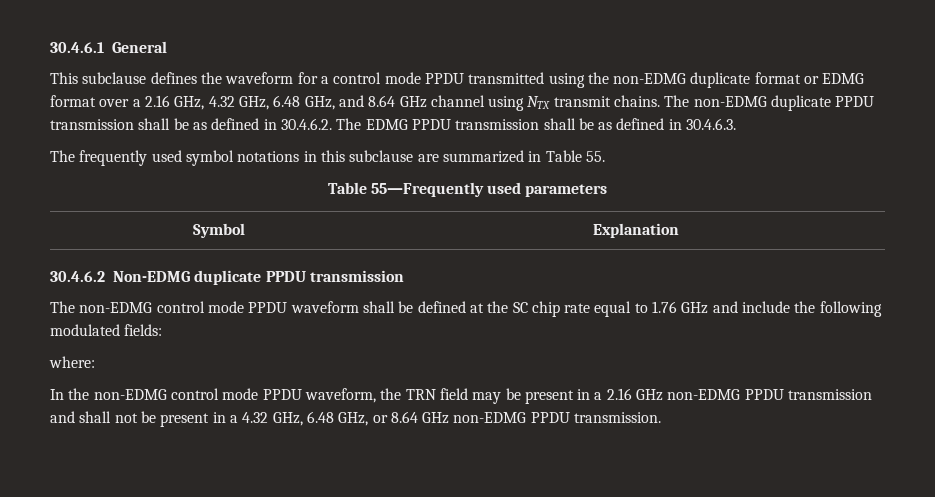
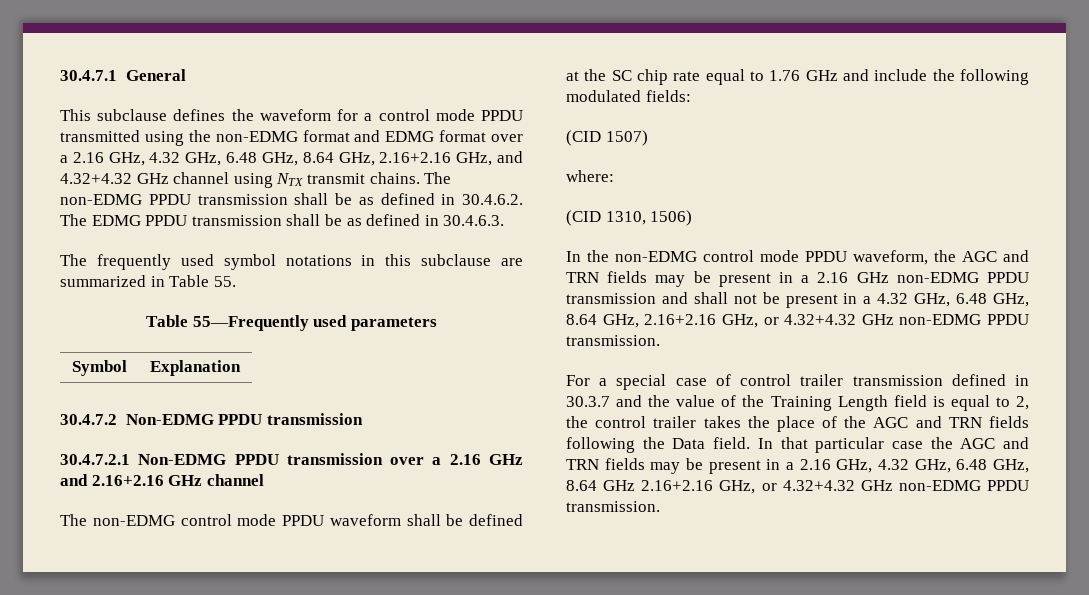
- 30.4.6.1 General
+ 30.4.7.1 General
- This subclause defines the waveform for a control mode PPDU transmitted using the non-EDMG duplicate format or EDMG format over a 2.16 GHz, 4.32 GHz, 6.48 GHz, and 8.64 GHz channel using NTX transmit chains.
+ This subclause defines the waveform for a control mode PPDU transmitted using the non-EDMG format and EDMG format over a 2.16 GHz, 4.32 GHz, 6.48 GHz, 8.64 GHz, 2.16+2.16 GHz, and 4.32+4.32 GHz channel using NTX transmit chains.
- The non-EDMG duplicate PPDU transmission shall be as defined in 30.4.6.2. The EDMG PPDU transmission shall be as defined in 30.4.6.3.
+ The non-EDMG PPDU transmission shall be as defined in 30.4.6.2. The EDMG PPDU transmission shall be as defined in 30.4.6.3.
- 30.4.6.2 Non-EDMG duplicate PPDU transmission
+ 30.4.7.2 Non-EDMG PPDU transmission
+ 30.4.7.2.1 Non-EDMG PPDU transmission over a 2.16 GHz and 2.16+2.16 GHz channel
+ (CID 1507)
+ (CID 1310, 1506)
- In the non-EDMG control mode PPDU waveform, the TRN field may be present in a 2.16 GHz non-EDMG PPDU transmission and shall not be present in a 4.32 GHz, 6.48 GHz, or 8.64 GHz non-EDMG PPDU transmission.
+ In the non-EDMG control mode PPDU waveform, the AGC and TRN fields may be present in a 2.16 GHz non-EDMG PPDU transmission and shall not be present in a 4.32 GHz, 6.48 GHz, 8.64 GHz, 2.16+2.16 GHz, or 4.32+4.32 GHz non-EDMG PPDU transmission.
+ For a special case of control trailer transmission defined in 30.3.7 and the value of the Training Length field is equal to 2, the control trailer takes the place of the AGC and TRN fields following the Data field. In that particular case the AGC and TRN fields may be present in a 2.16 GHz, 4.32 GHz, 6.48 GHz, 8.64 GHz 2.16+2.16 GHz, or 4.32+4.32 GHz non-EDMG PPDU transmission.

